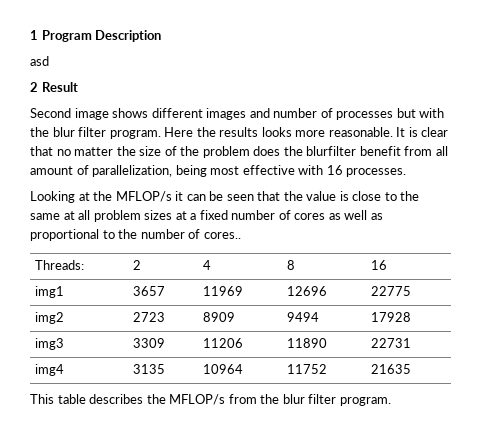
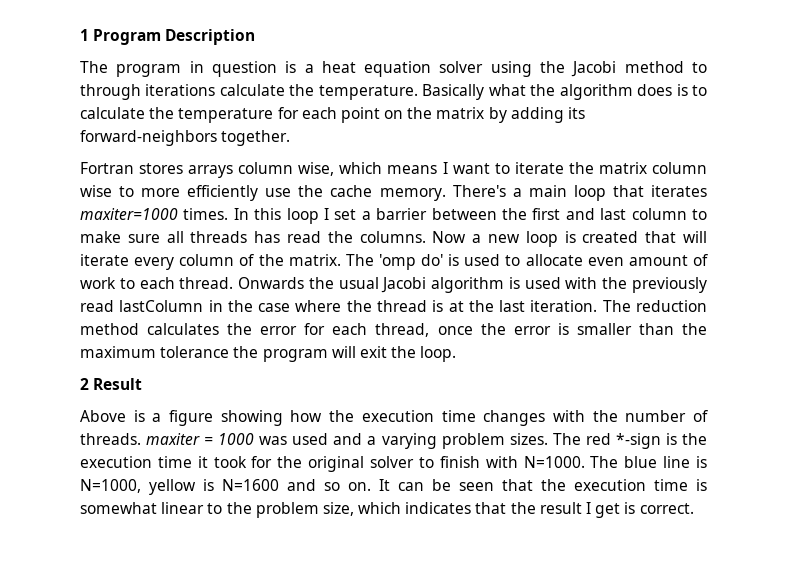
- asd
+ The program in question is a heat equation solver using the Jacobi method to through iterations calculate the temperature. Basically what the algorithm does is to calculate the temperature for each point on the matrix by adding its forward-neighbors together.
+ Fortran stores arrays column wise, which means I want to iterate the matrix column wise to more efficiently use the cache memory. There's a main loop that iterates maxiter=1000 times. In this loop I set a barrier between the first and last column to make sure all threads has read the columns. Now a new loop is created that will iterate every column of the matrix. The 'omp do' is used to allocate even amount of work to each thread. Onwards the usual Jacobi algorithm is used with the previously read lastColumn in the case where the thread is at the last iteration. The reduction method calculates the error for each thread, once the error is smaller than the maximum tolerance the program will exit the loop.
  2 Result
- Second image shows different images and number of processes but with the blur filter program. Here the results looks more reasonable. It is clear that no matter the size of the problem does the blurfilter benefit from all amount of parallelization, being most effective with 16 processes.
- Looking at the MFLOP/s it can be seen that the value is close to the same at all problem sizes at a fixed number of cores as well as proportional to the number of cores..
- Threads: | 2 | 4 | 8 | 16
- img1 | 3657 | 11969 | 12696 | 22775
- img2 | 2723 | 8909 | 9494 | 17928
- img3 | 3309 | 11206 | 11890 | 22731
- img4 | 3135 | 10964 | 11752 | 21635
- This table describes the MFLOP/s from the blur filter program.
+ Above is a figure showing how the execution time changes with the number of threads. maxiter = 1000 was used and a varying problem sizes. The red *-sign is the execution time it took for the original solver to finish with N=1000. The blue line is N=1000, yellow is N=1600 and so on. It can be seen that the execution time is somewhat linear to the problem size, which indicates that the result I get is correct.

